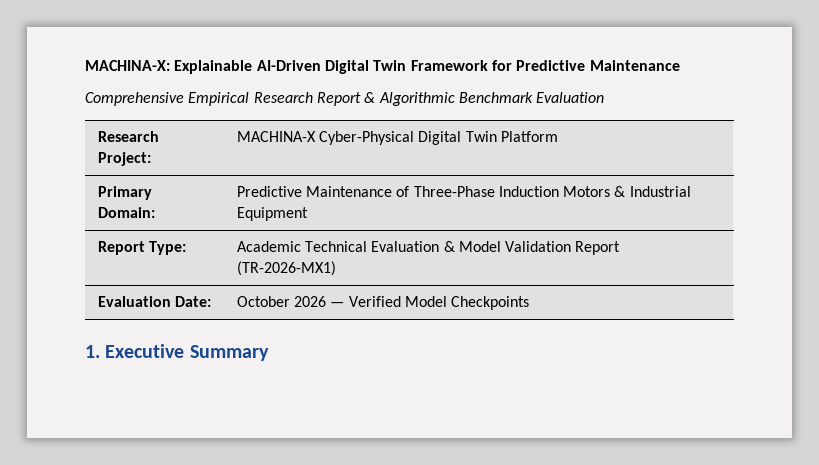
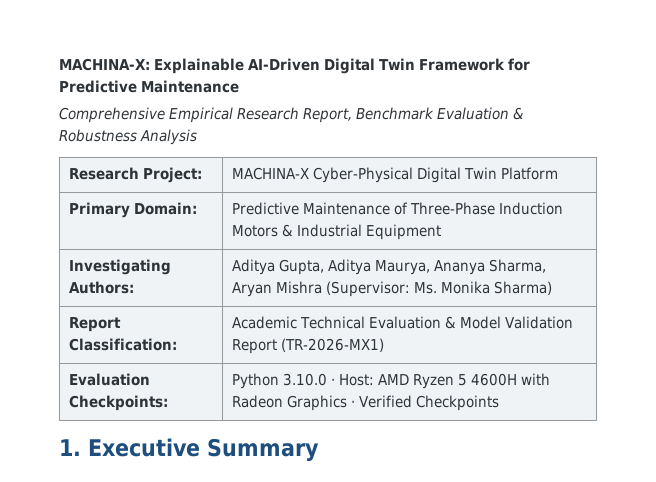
- Comprehensive Empirical Research Report & Algorithmic Benchmark Evaluation
+ Comprehensive Empirical Research Report, Benchmark Evaluation & Robustness Analysis
- Report Type: | Academic Technical Evaluation & Model Validation Report (TR-2026-MX1)
+ Investigating Authors: | Aditya Gupta, Aditya Maurya, Ananya Sharma, Aryan Mishra (Supervisor: Ms. Monika Sharma)
+ Report Classification: | Academic Technical Evaluation & Model Validation Report (TR-2026-MX1)
- Evaluation Date: | October 2026 — Verified Model Checkpoints
+ Evaluation Checkpoints: | Python 3.10.0 · Host: AMD Ryzen 5 4600H with Radeon Graphics · Verified Checkpoints

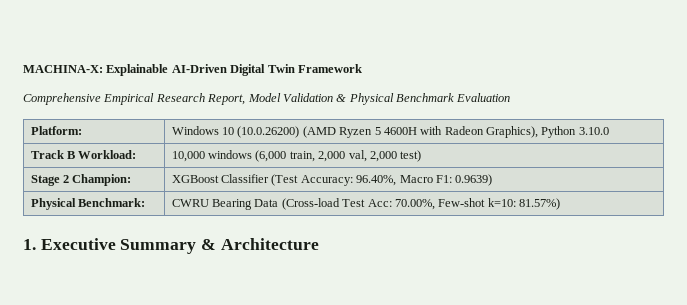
- MACHINA-X: Explainable AI-Driven Digital Twin Framework for Predictive Maintenance
+ MACHINA-X: Explainable AI-Driven Digital Twin Framework
- Comprehensive Empirical Research Report, Benchmark Evaluation & Robustness Analysis
- Research Project: | MACHINA-X Cyber-Physical Digital Twin Platform
- Primary Domain: | Predictive Maintenance of Three-Phase Induction Motors & Industrial Equipment
- Investigating Authors: | Aditya Gupta, Aditya Maurya, Ananya Sharma, Aryan Mishra (Supervisor: Ms. Monika Sharma)
- Report Classification: | Academic Technical Evaluation & Model Validation Report (TR-2026-MX1)
- Evaluation Checkpoints: | Python 3.10.0 · Host: AMD Ryzen 5 4600H with Radeon Graphics · Verified Checkpoints
+ Comprehensive Empirical Research Report, Model Validation & Physical Benchmark Evaluation
+ Platform: | Windows 10 (10.0.26200) (AMD Ryzen 5 4600H with Radeon Graphics), Python 3.10.0
+ Track B Workload: | 10,000 windows (6,000 train, 2,000 val, 2,000 test)
+ Stage 2 Champion: | XGBoost Classifier (Test Accuracy: 96.40%, Macro F1: 0.9639)
+ Physical Benchmark: | CWRU Bearing Data (Cross-load Test Acc: 70.00%, Few-shot k=10: 81.57%)
- 1. Executive Summary
+ 1. Executive Summary & Architecture

